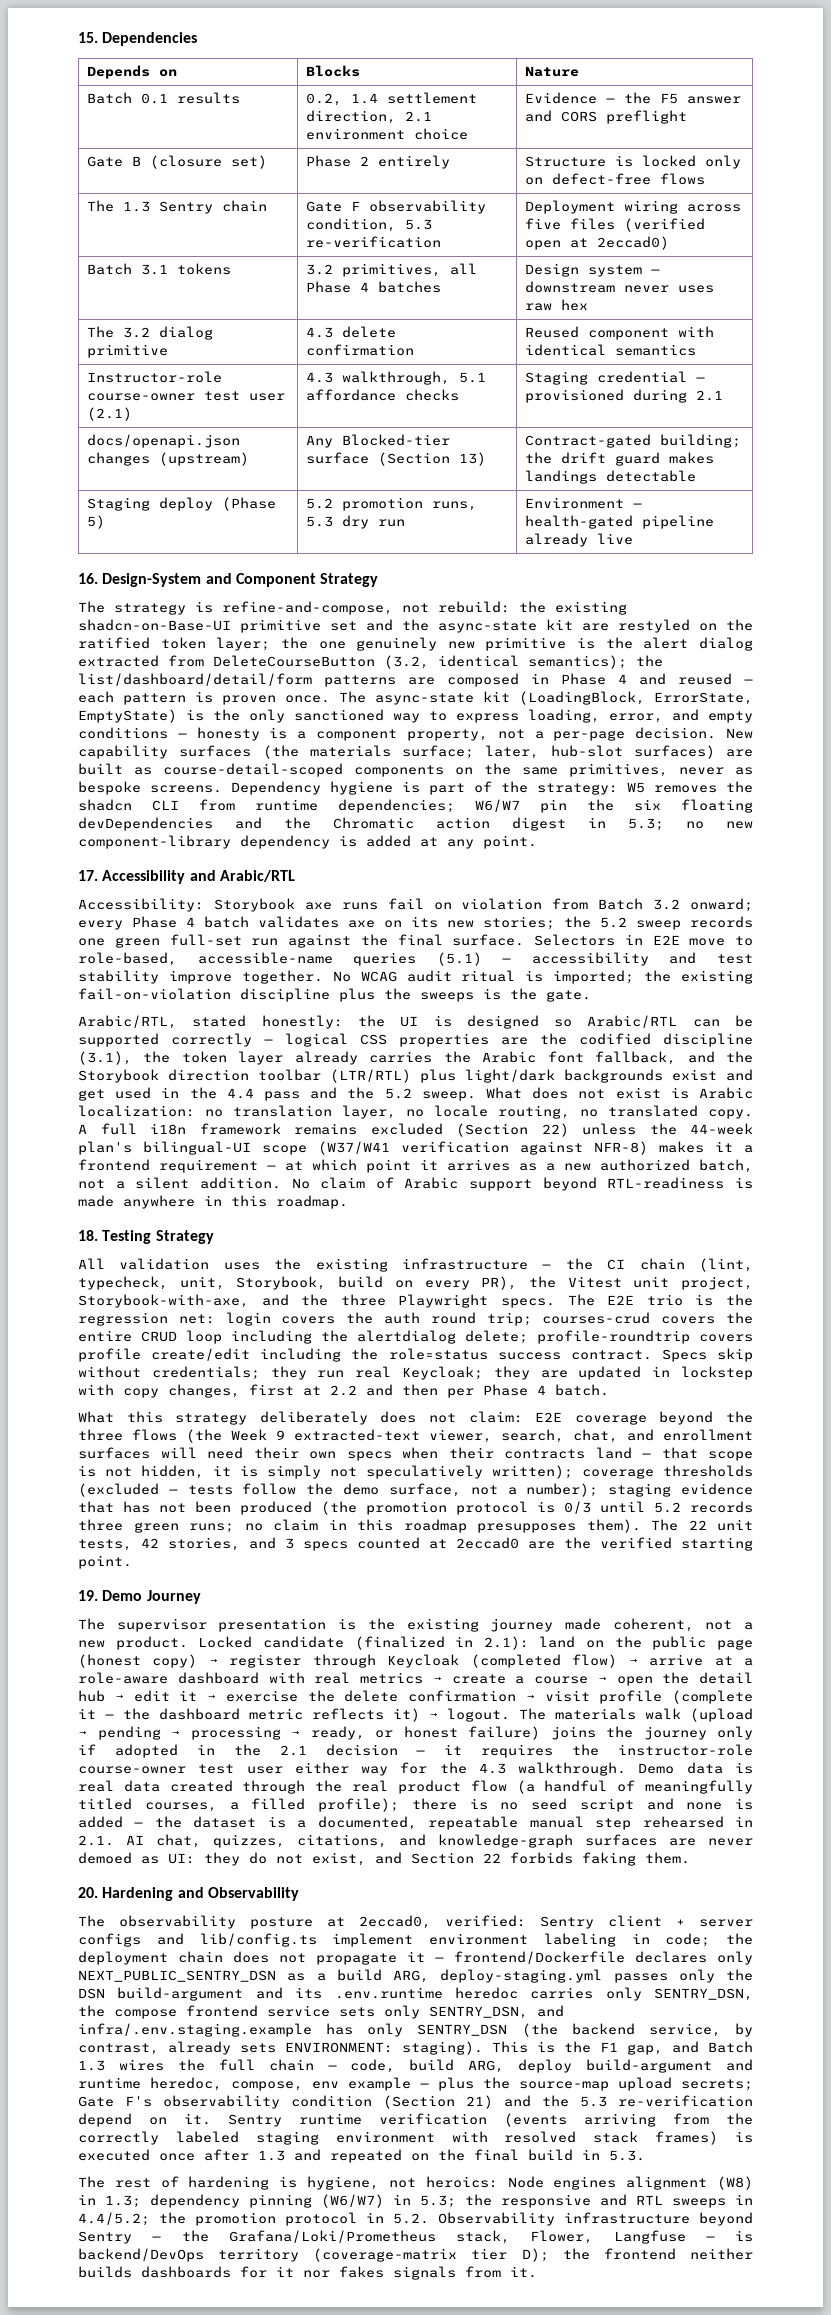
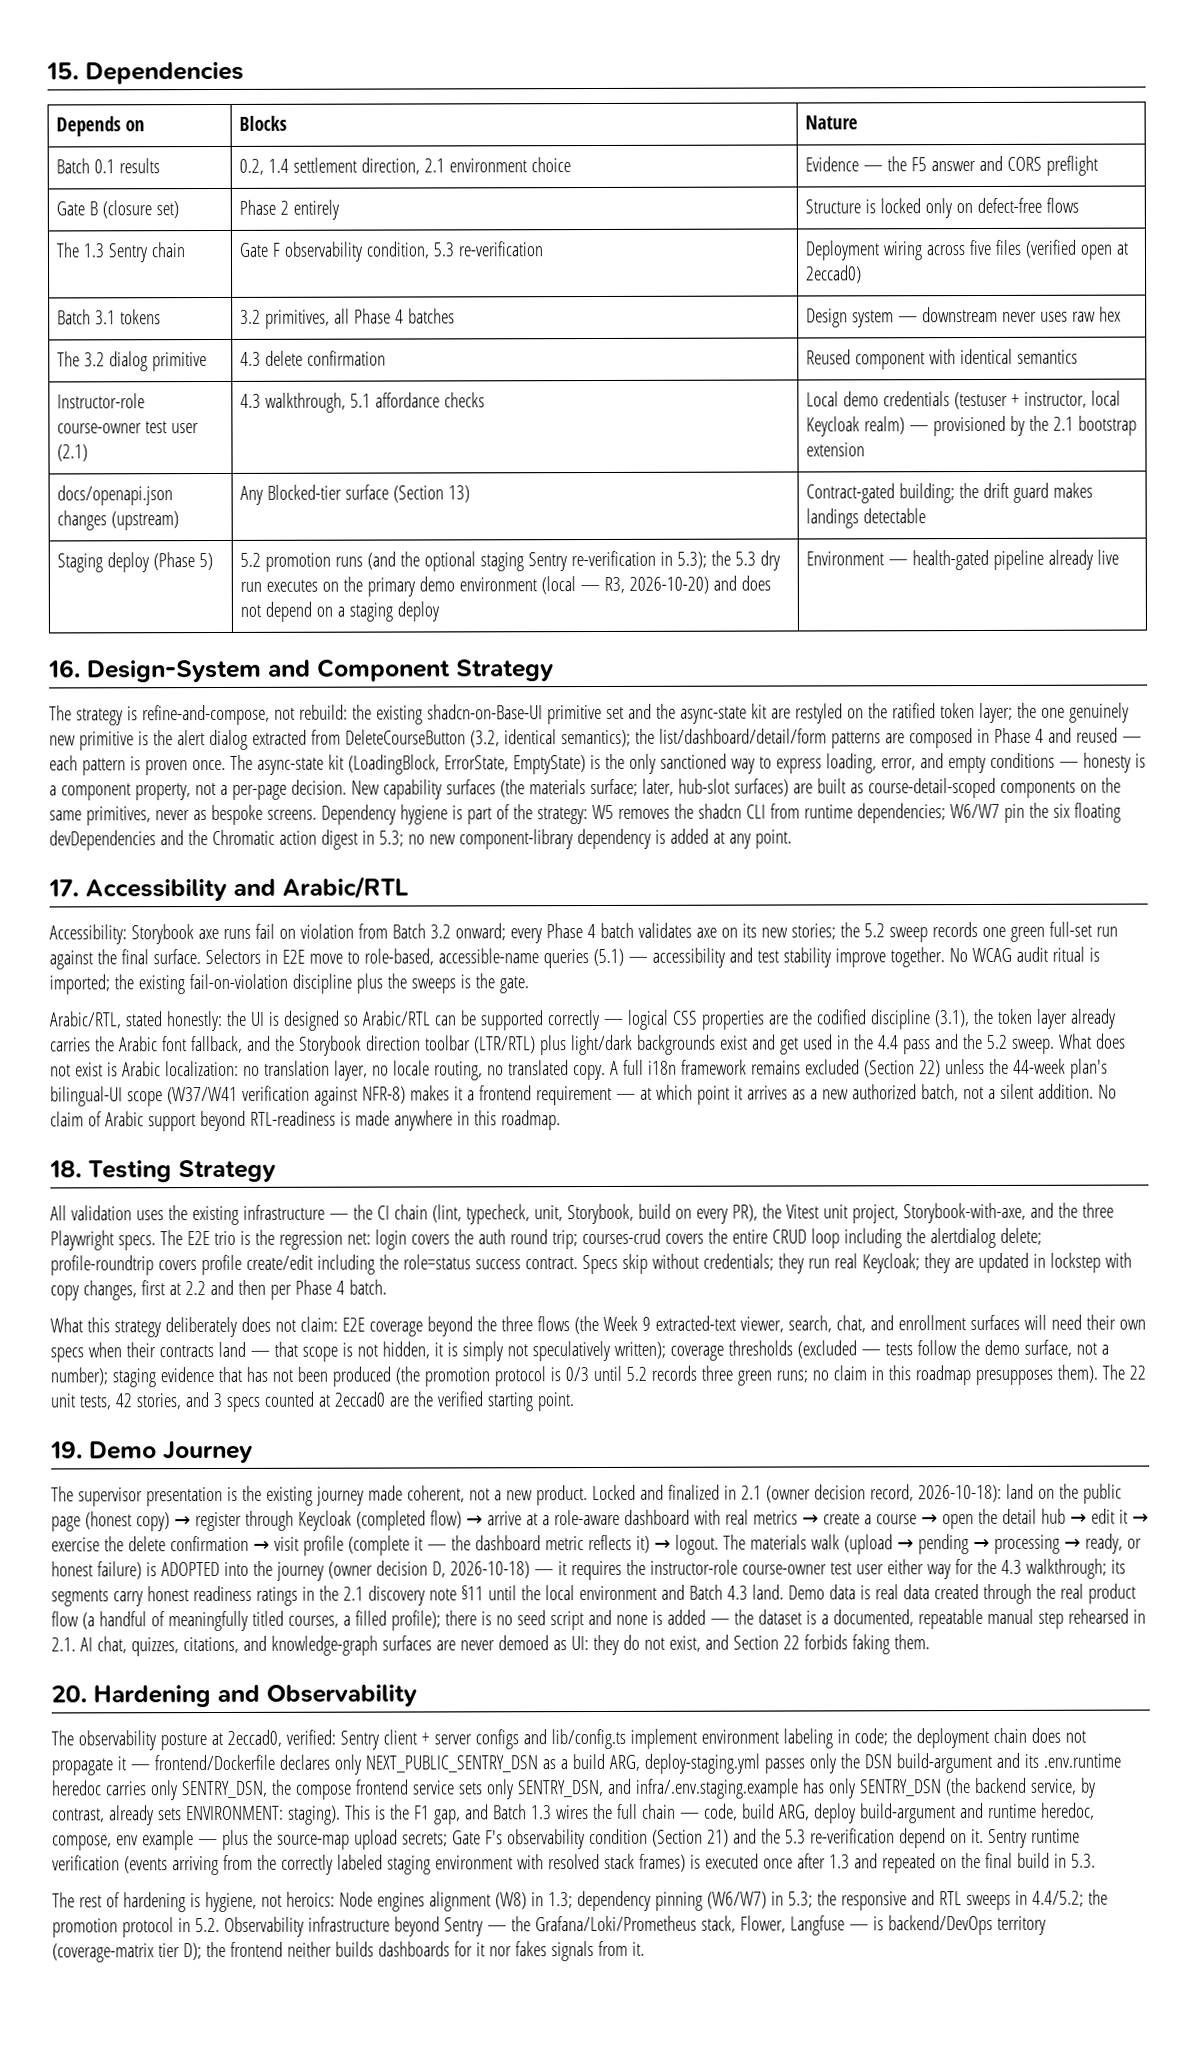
- Instructor-role course-owner test user (2.1) | 4.3 walkthrough, 5.1 affordance checks | Staging credential — provisioned during 2.1
+ Instructor-role course-owner test user (2.1) | 4.3 walkthrough, 5.1 affordance checks | Local demo credentials (testuser + instructor, local Keycloak realm) — provisioned by the 2.1 bootstrap extension
- 5.2 promotion runs, 5.3 dry run
+ 5.2 promotion runs (and the optional staging Sentry re-verification in 5.3); the 5.3 dry run executes on the primary demo environment (local — R3, 2026-10-20) and does not depend on a staging deploy
- Locked candidate (finalized in 2.1): land on the public page (honest copy) → register through Keycloak (completed flow) → arrive at a role-aware dashboard with real metrics → create a course → open the detail hub → edit it → exercise the delete confirmation → visit profile (complete it — the dashboard metric reflects it) → logout.
+ Locked and finalized in 2.1 (owner decision record, 2026-10-18): land on the public page (honest copy) → register through Keycloak (completed flow) → arrive at a role-aware dashboard with real metrics → create a course → open the detail hub → edit it → exercise the delete confirmation → visit profile (complete it — the dashboard metric reflects it) → logout.
- The materials walk (upload → pending → processing → ready, or honest failure) joins the journey only if adopted in the 2.1 decision — it requires the instructor-role course-owner test user either way for the 4.3 walkthrough.
+ The materials walk (upload → pending → processing → ready, or honest failure) is ADOPTED into the journey (owner decision D, 2026-10-18) — it requires the instructor-role course-owner test user either way for the 4.3 walkthrough; its segments carry honest readiness ratings in the 2.1 discovery note §11 until the local environment and Batch 4.3 land.

